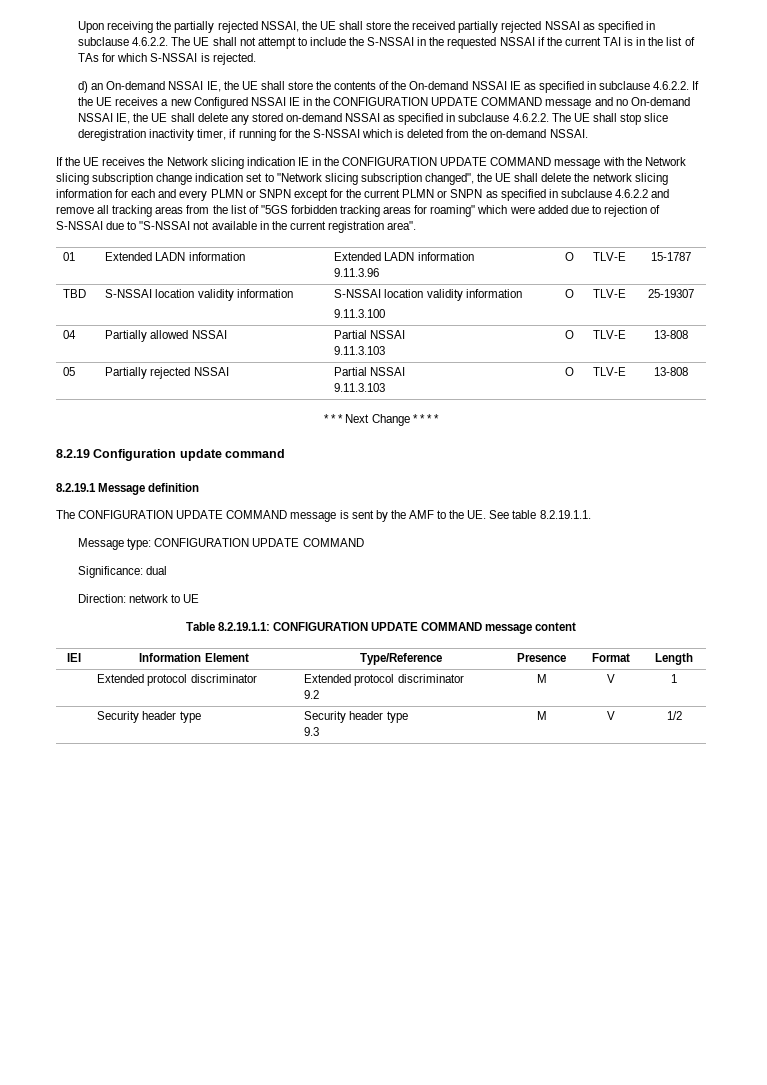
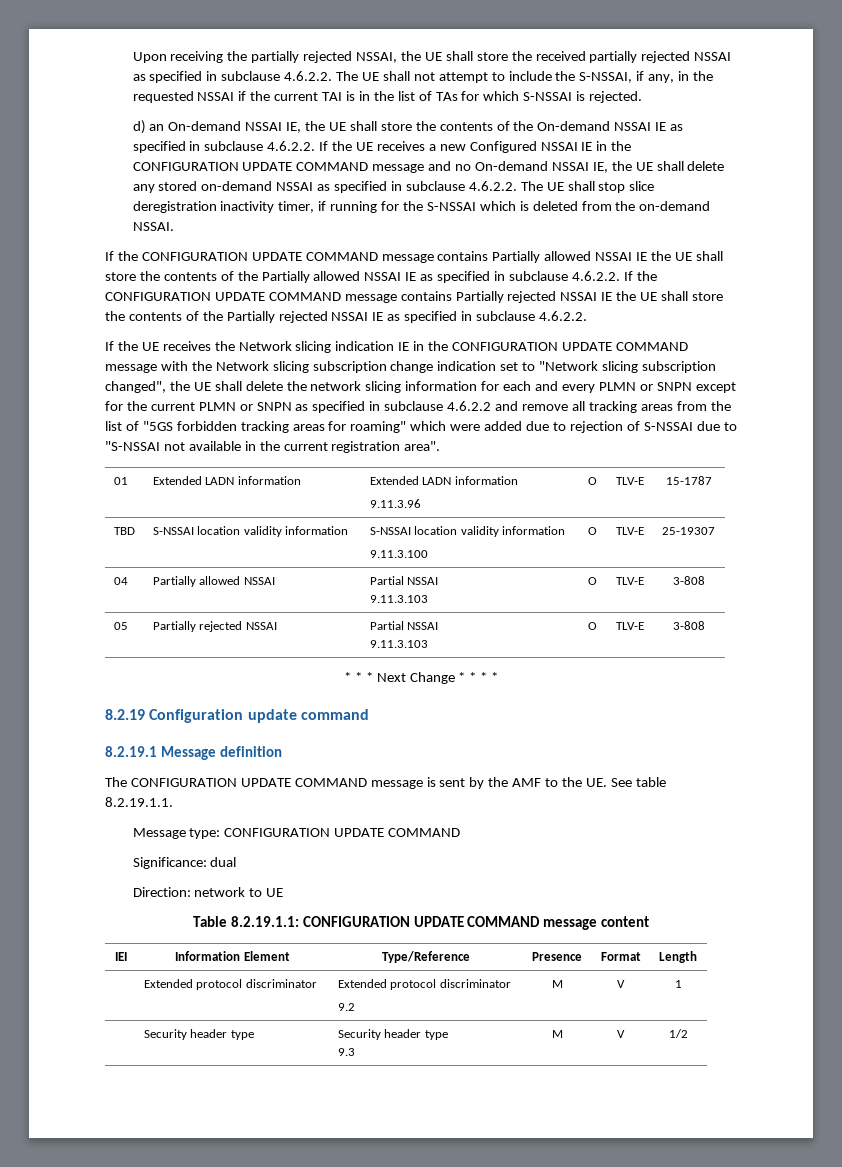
- Upon receiving the partially rejected NSSAI, the UE shall store the received partially rejected NSSAI as specified in subclause 4.6.2.2. The UE shall not attempt to include the S-NSSAI in the requested NSSAI if the current TAI is in the list of TAs for which S-NSSAI is rejected.
+ Upon receiving the partially rejected NSSAI, the UE shall store the received partially rejected NSSAI as specified in subclause 4.6.2.2. The UE shall not attempt to include the S-NSSAI, if any, in the requested NSSAI if the current TAI is in the list of TAs for which S-NSSAI is rejected.
+ If the CONFIGURATION UPDATE COMMAND message contains Partially allowed NSSAI IE the UE shall store the contents of the Partially allowed NSSAI IE as specified in subclause 4.6.2.2. If the CONFIGURATION UPDATE COMMAND message contains Partially rejected NSSAI IE the UE shall store the contents of the Partially rejected NSSAI IE as specified in subclause 4.6.2.2.
  04 | Partially allowed NSSAI | Partial NSSAI
- 9.11.3.103 | O | TLV-E | 13-808
+ 9.11.3.103 | O | TLV-E | 3-808
  05 | Partially rejected NSSAI | Partial NSSAI
- 9.11.3.103 | O | TLV-E | 13-808
+ 9.11.3.103 | O | TLV-E | 3-808

